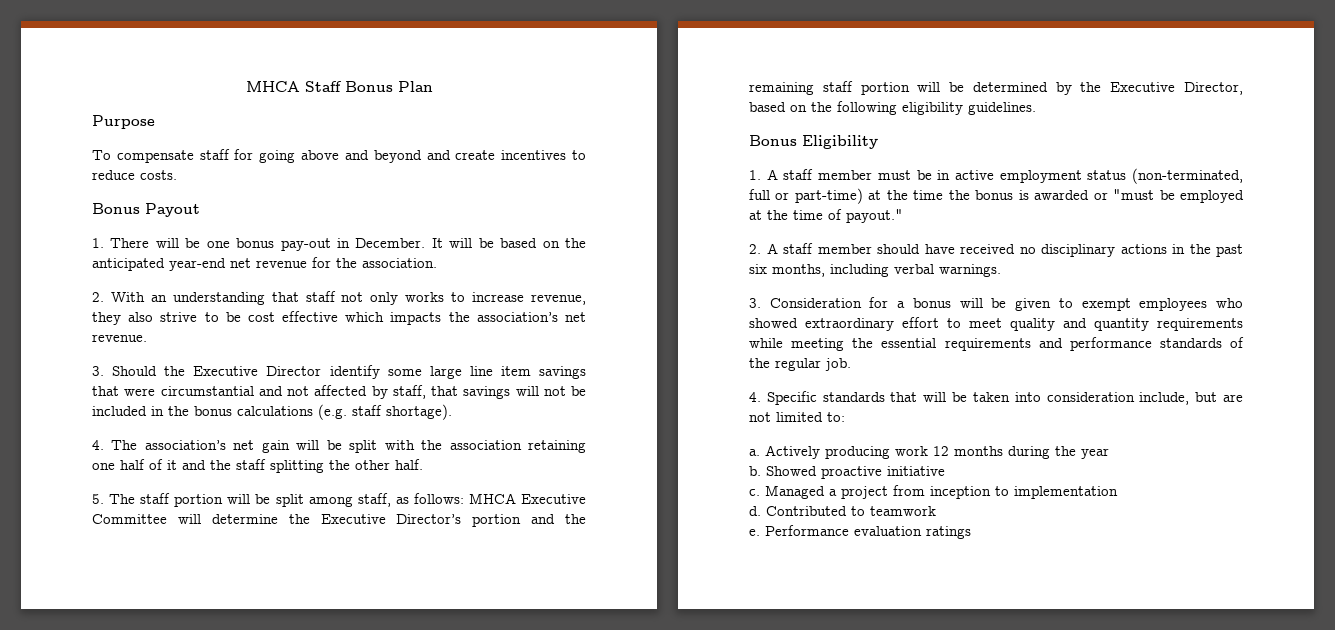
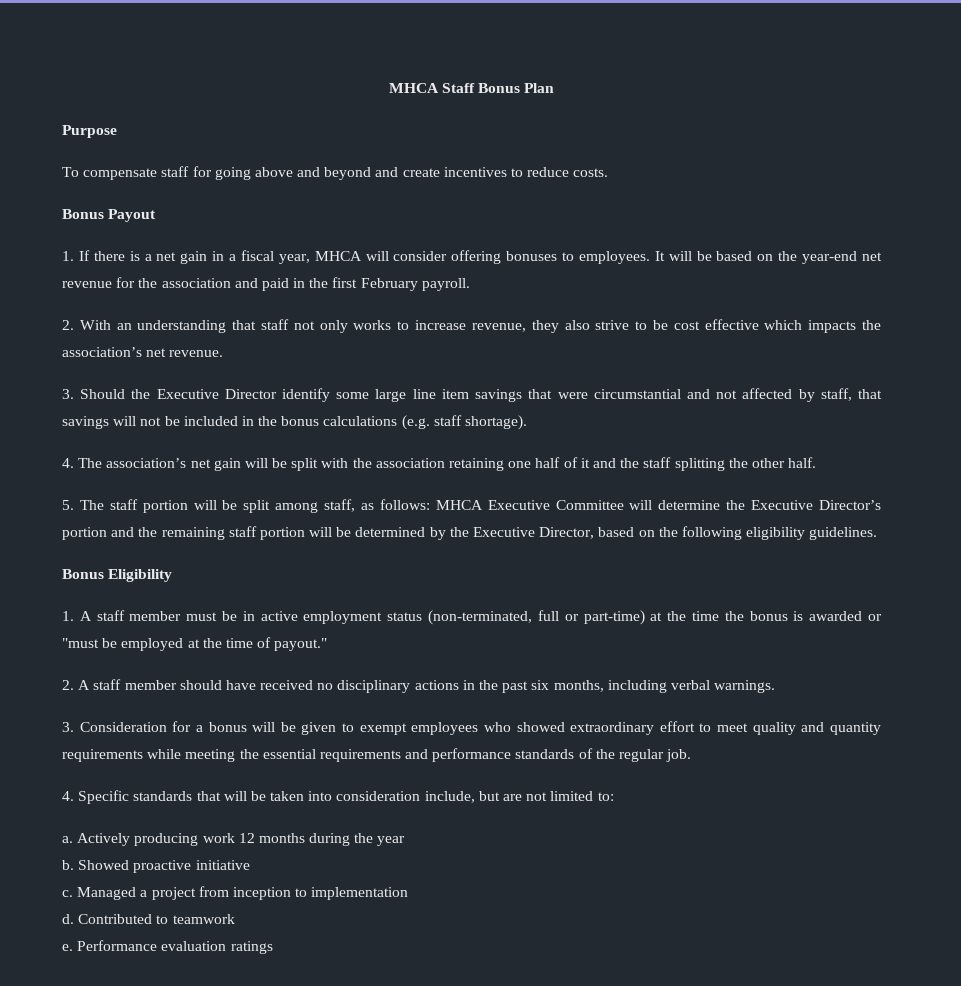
- 1. There will be one bonus pay-out in December.
+ 1. If there is a net gain in a fiscal year, MHCA will consider offering bonuses to employees.
- It will be based on the anticipated year-end net revenue for the association.
+ It will be based on the year-end net revenue for the association and paid in the first February payroll.

